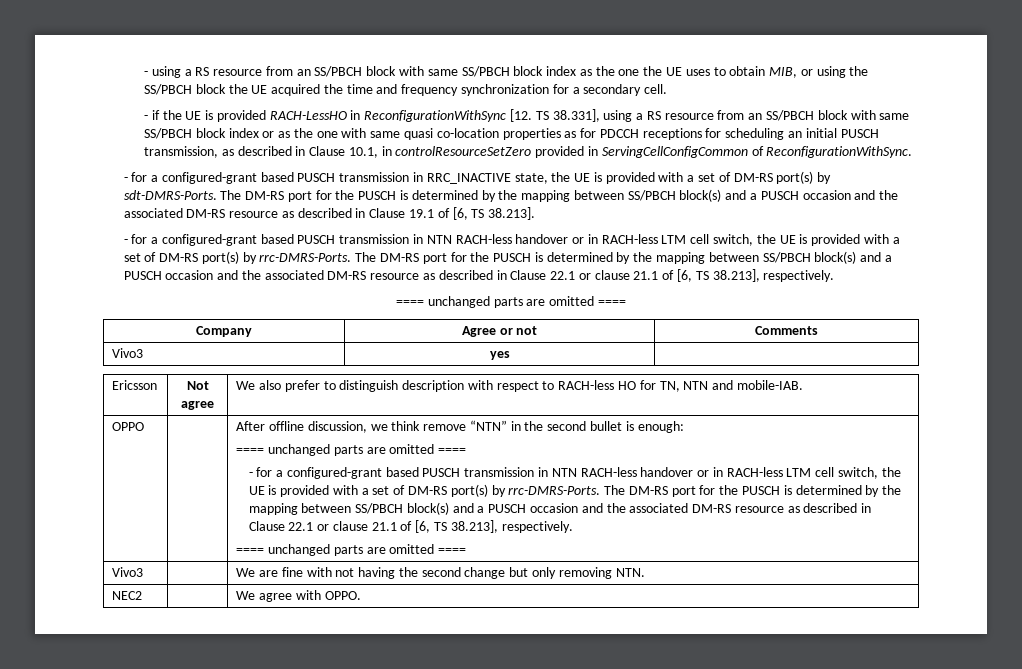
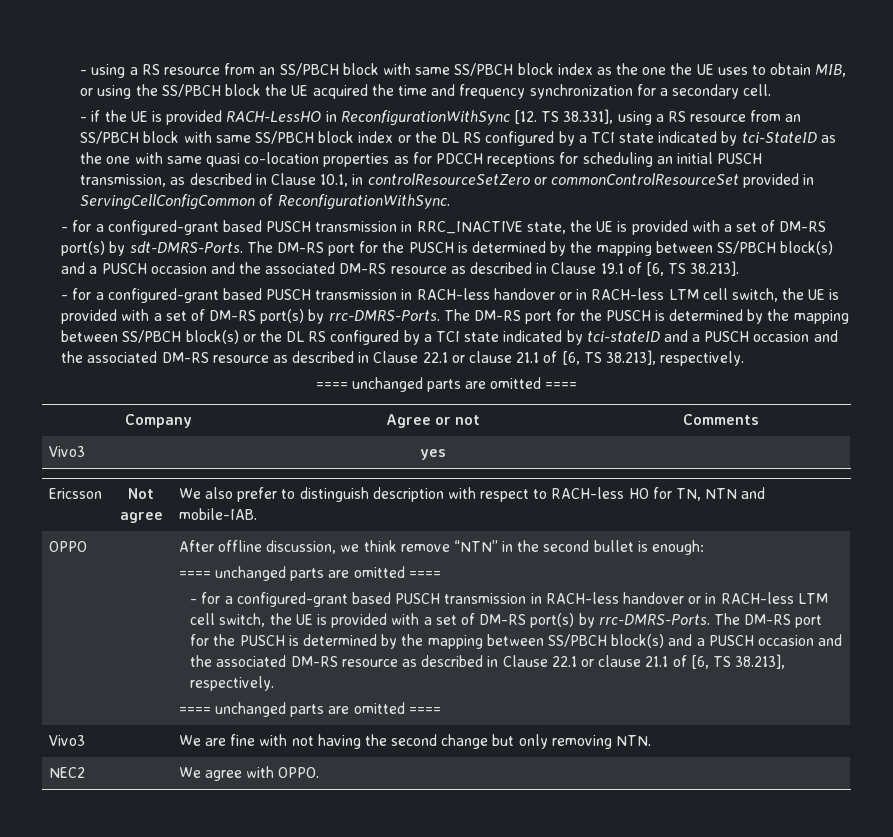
- - if the UE is provided RACH-LessHO in ReconfigurationWithSync [12. TS 38.331], using a RS resource from an SS/PBCH block with same SS/PBCH block index or as the one with same quasi co-location properties as for PDCCH receptions for scheduling an initial PUSCH transmission, as described in Clause 10.1, in controlResourceSetZero provided in ServingCellConfigCommon of ReconfigurationWithSync.
+ - if the UE is provided RACH-LessHO in ReconfigurationWithSync [12. TS 38.331], using a RS resource from an SS/PBCH block with same SS/PBCH block index or the DL RS configured by a TCI state indicated by tci-StateID as the one with same quasi co-location properties as for PDCCH receptions for scheduling an initial PUSCH transmission, as described in Clause 10.1, in controlResourceSetZero or commonControlResourceSet provided in ServingCellConfigCommon of ReconfigurationWithSync.
  The DM-RS port for the PUSCH is determined by the mapping between SS/PBCH block(s) and a PUSCH occasion and the associated DM-RS resource as described in Clause 19.1 of [6, TS 38.213].
- - for a configured-grant based PUSCH transmission in NTN RACH-less handover or in RACH-less LTM cell switch, the UE is provided with a set of DM-RS port(s) by rrc-DMRS-Ports. The DM-RS port for the PUSCH is determined by the mapping between SS/PBCH block(s) and a PUSCH occasion and the associated DM-RS resource as described in Clause 22.1 or clause 21.1 of [6, TS 38.213], respectively.
+ - for a configured-grant based PUSCH transmission in RACH-less handover or in RACH-less LTM cell switch, the UE is provided with a set of DM-RS port(s) by rrc-DMRS-Ports. The DM-RS port for the PUSCH is determined by the mapping between SS/PBCH block(s) or the DL RS configured by a TCI state indicated by tci-stateID and a PUSCH occasion and the associated DM-RS resource as described in Clause 22.1 or clause 21.1 of [6, TS 38.213], respectively.
  After offline discussion, we think remove “NTN” in the second bullet is enough:
  ==== unchanged parts are omitted ====
- - for a configured-grant based PUSCH transmission in NTN RACH-less handover or in RACH-less LTM cell switch, the UE is provided with a set of DM-RS port(s) by rrc-DMRS-Ports.
+ - for a configured-grant based PUSCH transmission in RACH-less handover or in RACH-less LTM cell switch, the UE is provided with a set of DM-RS port(s) by rrc-DMRS-Ports.

